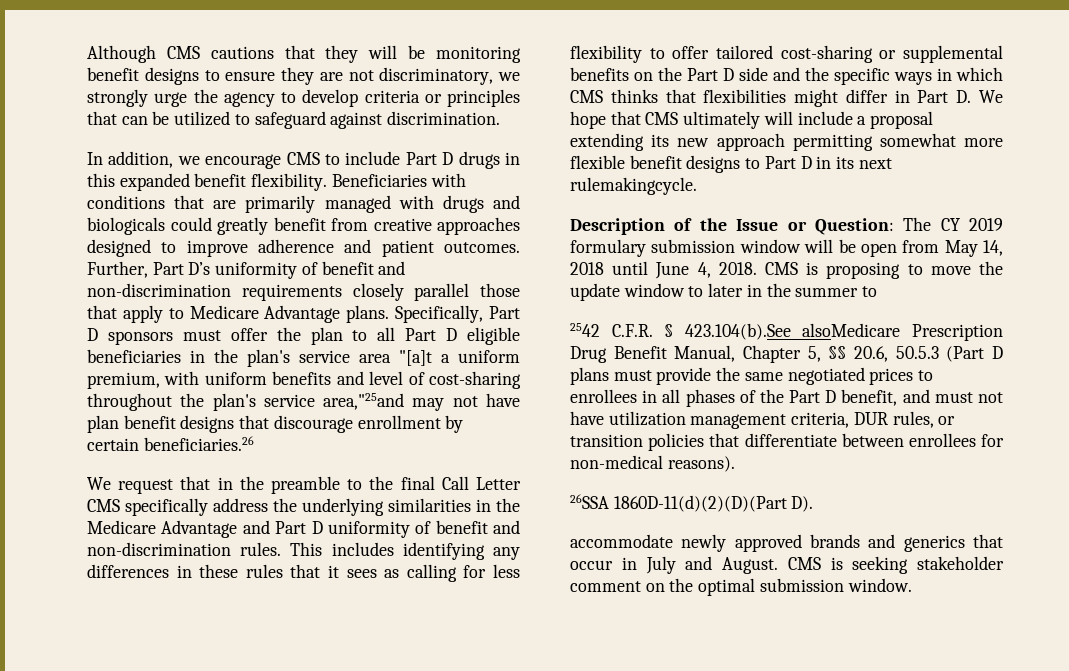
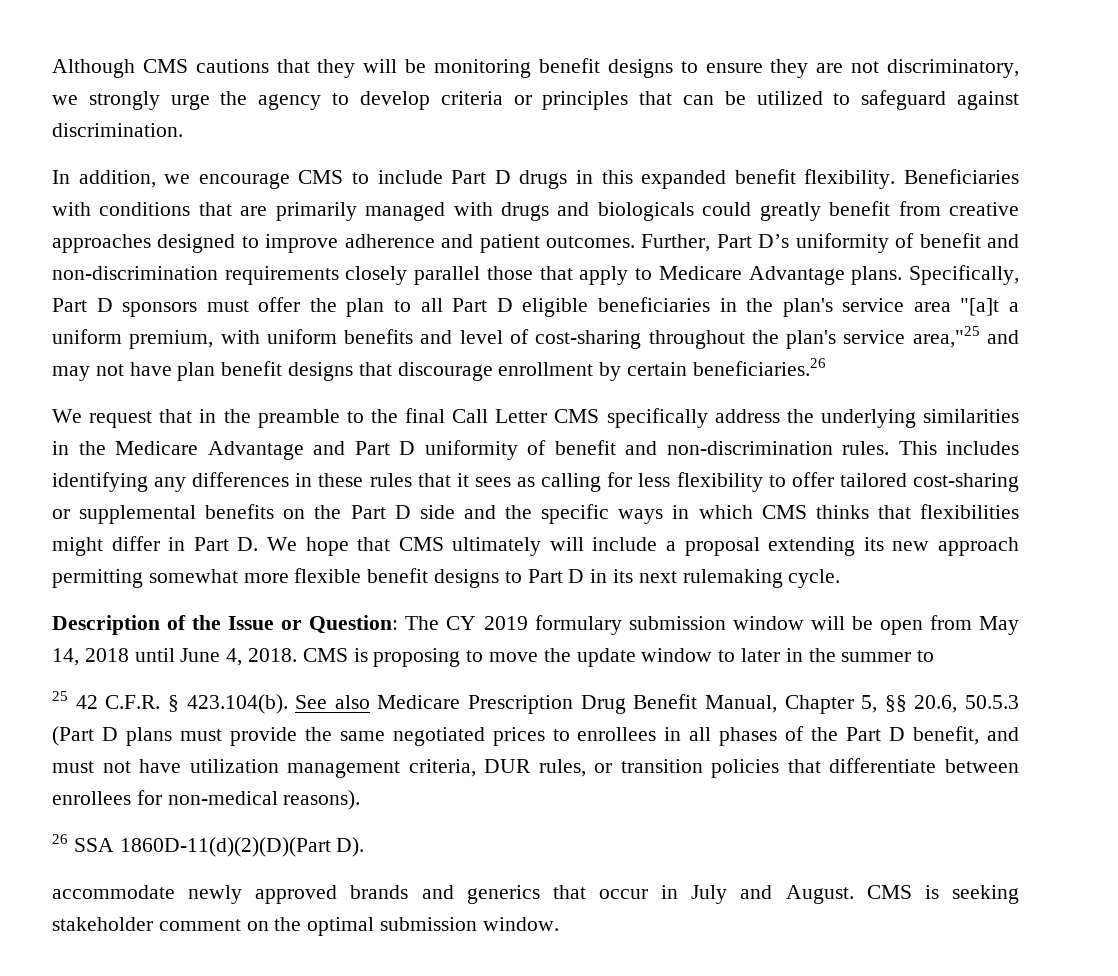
- Specifically, Part D sponsors must offer the plan to all Part D eligible beneficiaries in the plan's service area "[a]t a uniform premium, with uniform benefits and level of cost-sharing throughout the plan's service area,"25and may not have plan benefit designs that discourage enrollment by certain beneficiaries.26
+ Specifically, Part D sponsors must offer the plan to all Part D eligible beneficiaries in the plan's service area "[a]t a uniform premium, with uniform benefits and level of cost-sharing throughout the plan's service area,"25 and may not have plan benefit designs that discourage enrollment by certain beneficiaries.26
- This includes identifying any differences in these rules that it sees as calling for less flexibility to offer tailored cost-sharing or supplemental benefits on the Part D side and the specific ways in which CMS thinks that flexibilities might differ in Part D. We hope that CMS ultimately will include a proposal extending its new approach permitting somewhat more flexible benefit designs to Part D in its next rulemakingcycle.
+ This includes identifying any differences in these rules that it sees as calling for less flexibility to offer tailored cost-sharing or supplemental benefits on the Part D side and the specific ways in which CMS thinks that flexibilities might differ in Part D. We hope that CMS ultimately will include a proposal extending its new approach permitting somewhat more flexible benefit designs to Part D in its next rulemaking cycle.
- 2542 C.F.R. § 423.104(b).See alsoMedicare Prescription Drug Benefit Manual, Chapter 5, §§ 20.6, 50.5.3 (Part D plans must provide the same negotiated prices to enrollees in all phases of the Part D benefit, and must not have utilization management criteria, DUR rules, or transition policies that differentiate between enrollees for non-medical reasons).
+ 25 42 C.F.R. § 423.104(b). See also Medicare Prescription Drug Benefit Manual, Chapter 5, §§ 20.6, 50.5.3 (Part D plans must provide the same negotiated prices to enrollees in all phases of the Part D benefit, and must not have utilization management criteria, DUR rules, or transition policies that differentiate between enrollees for non-medical reasons).
- 26SSA 1860D-11(d)(2)(D)(Part D).
+ 26 SSA 1860D-11(d)(2)(D)(Part D).

